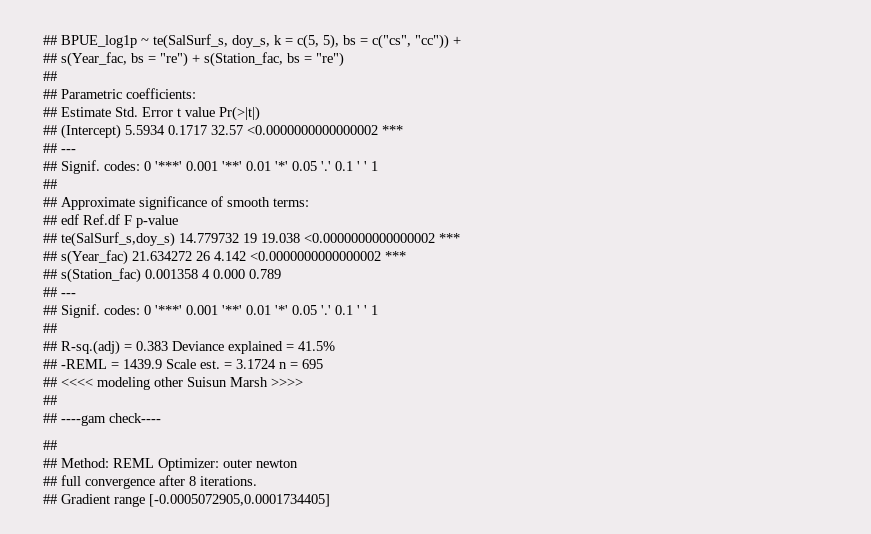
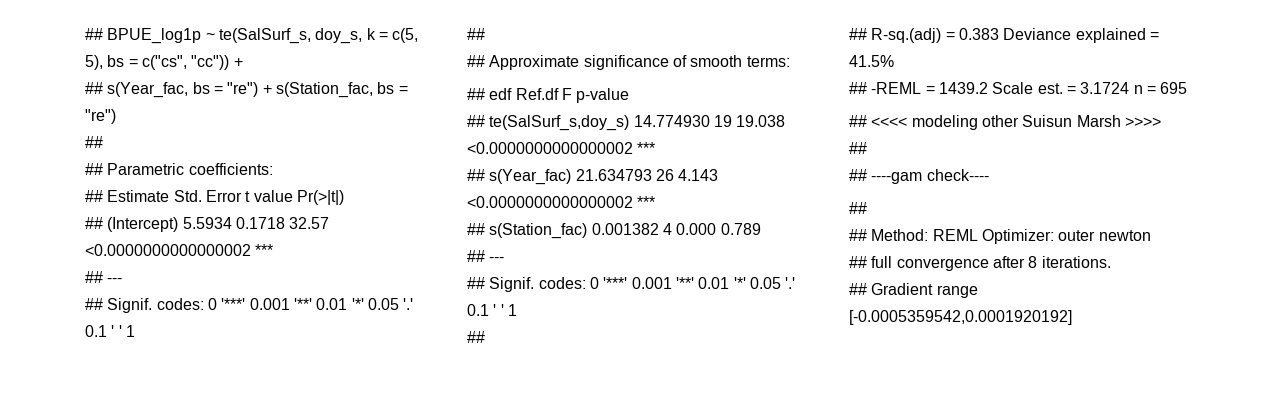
- ## (Intercept) 5.5934 0.1717 32.57 <0.0000000000000002 ***
+ ## (Intercept) 5.5934 0.1718 32.57 <0.0000000000000002 ***
- ## te(SalSurf_s,doy_s) 14.779732 19 19.038 <0.0000000000000002 ***
+ ## te(SalSurf_s,doy_s) 14.774930 19 19.038 <0.0000000000000002 ***
- ## s(Year_fac) 21.634272 26 4.142 <0.0000000000000002 ***
+ ## s(Year_fac) 21.634793 26 4.143 <0.0000000000000002 ***
- ## s(Station_fac) 0.001358 4 0.000 0.789
+ ## s(Station_fac) 0.001382 4 0.000 0.789
- ## -REML = 1439.9 Scale est.
+ ## -REML = 1439.2 Scale est.
- ## Gradient range [-0.0005072905,0.0001734405]
+ ## Gradient range [-0.0005359542,0.0001920192]

